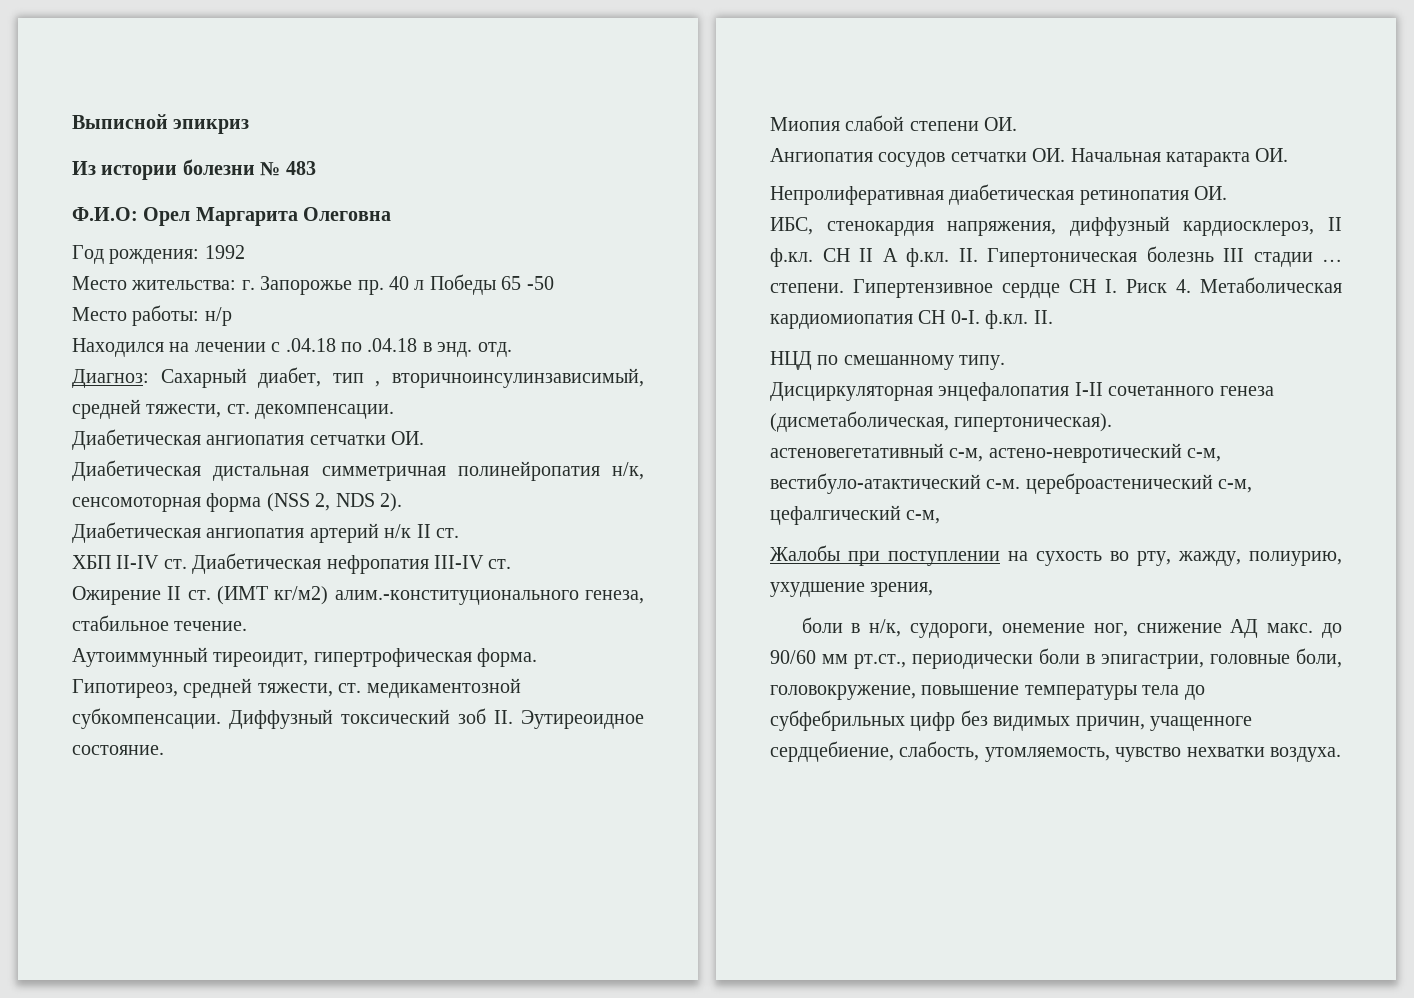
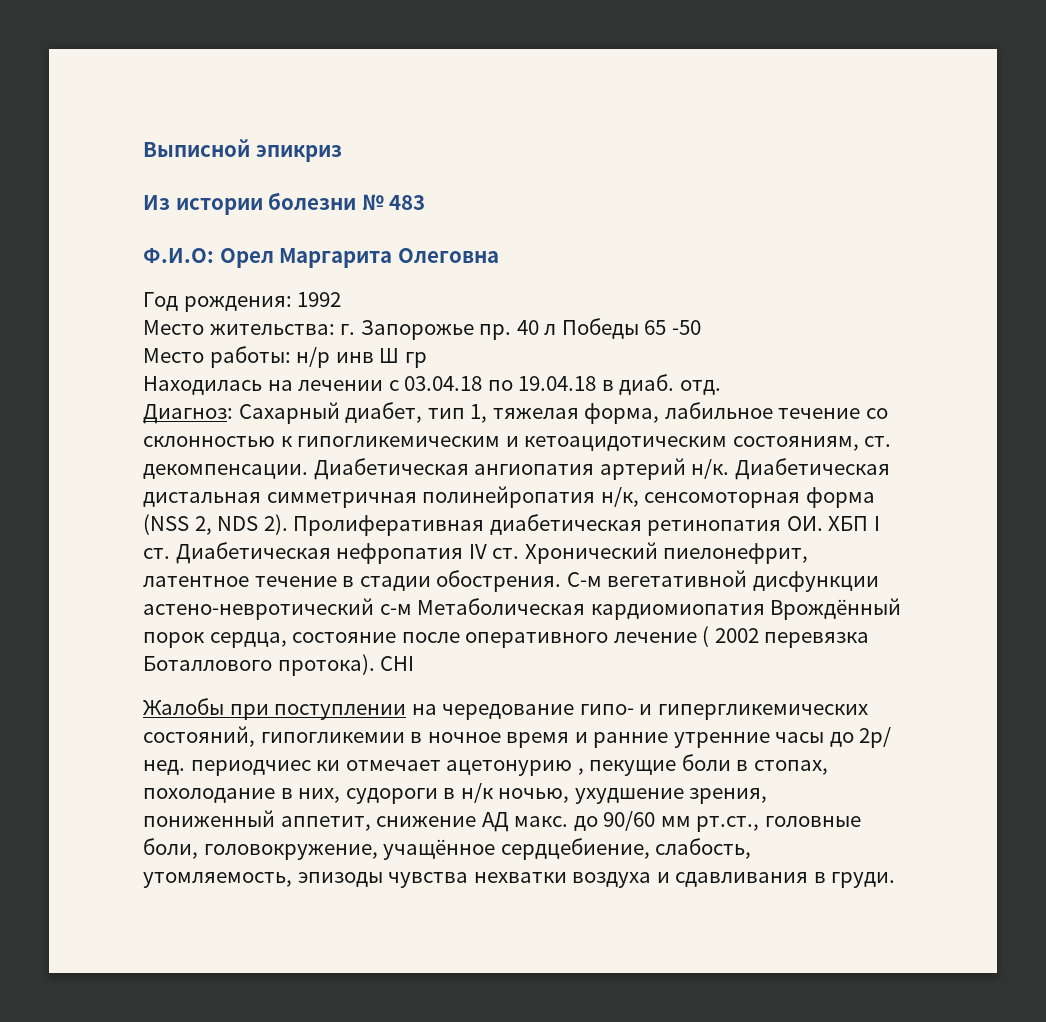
- Место работы: н/р
- Находился на лечении с .04.18 по .04.18 в энд. отд.
+ Место работы: н/р инв Ш гр
+ Находилась на лечении с 03.04.18 по 19.04.18 в диаб. отд.
- Диагноз: Сахарный диабет, тип , вторичноинсулинзависимый, средней тяжести, ст. декомпенсации.
- Диабетическая ангиопатия сетчатки ОИ.
- Диабетическая дистальная симметричная полинейропатия н/к, сенсомоторная форма (NSS 2, NDS 2).
- Диабетическая ангиопатия артерий н/к II ст.
- ХБП II-IV ст. Диабетическая нефропатия III-IV ст.
- Ожирение II ст. (ИМТ кг/м2) алим.-конституционального генеза, стабильное течение.
- Аутоиммунный тиреоидит, гипертрофическая форма. Гипотиреоз, средней тяжести, ст. медикаментозной субкомпенсации. Диффузный токсический зоб II. Эутиреоидное состояние.
- Миопия слабой степени ОИ.
- Ангиопатия сосудов сетчатки ОИ. Начальная катаракта ОИ.
- Непролиферативная диабетическая ретинопатия ОИ.
- ИБС, стенокардия напряжения, диффузный кардиосклероз, II ф.кл. СН II А ф.кл. II. Гипертоническая болезнь III стадии … степени. Гипертензивное сердце СН I. Риск 4. Метаболическая кардиомиопатия СН 0-I. ф.кл. II.
- НЦД по смешанному типу.
- Дисциркуляторная энцефалопатия I-II сочетанного генеза (дисметаболическая, гипертоническая).
- астеновегетативный с-м, астено-невротический с-м, вестибуло-атактический с-м. цереброастенический с-м, цефалгический с-м,
- Жалобы при поступлении на сухость во рту, жажду, полиурию, ухудшение зрения,
- боли в н/к, судороги, онемение ног, снижение АД макс. до 90/60 мм рт.ст., периодически боли в эпигастрии, головные боли, головокружение, повышение температуры тела до субфебрильных цифр без видимых причин, учащенноге сердцебиение, слабость, утомляемость, чувство нехватки воздуха.
+ Диагноз: Сахарный диабет, тип 1, тяжелая форма, лабильное течение со склонностью к гипогликемическим и кетоацидотическим состояниям, ст. декомпенсации. Диабетическая ангиопатия артерий н/к. Диабетическая дистальная симметричная полинейропатия н/к, сенсомоторная форма (NSS 2, NDS 2). Пролиферативная диабетическая ретинопатия ОИ. ХБП I ст. Диабетическая нефропатия IV ст. Хронический пиелонефрит, латентное течение в стадии обострения. С-м вегетативной дисфункции астено-невротический с-м Метаболическая кардиомиопатия Врождённый порок сердца, состояние после оперативного лечение ( 2002 перевязка Боталлового протока). СНI
+ Жалобы при поступлении на чередование гипо- и гипергликемических состояний, гипогликемии в ночное время и ранние утренние часы до 2р/ нед. периодчиес ки отмечает ацетонурию , пекущие боли в стопах, похолодание в них, судороги в н/к ночью, ухудшение зрения, пониженный аппетит, снижение АД макс. до 90/60 мм рт.ст., головные боли, головокружение, учащённое сердцебиение, слабость, утомляемость, эпизоды чувства нехватки воздуха и сдавливания в груди.

